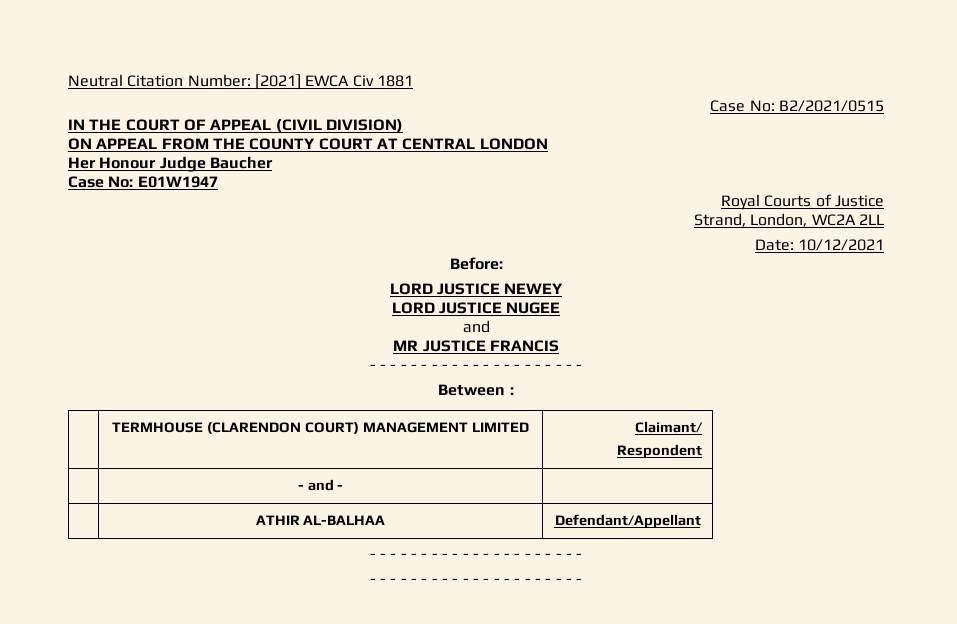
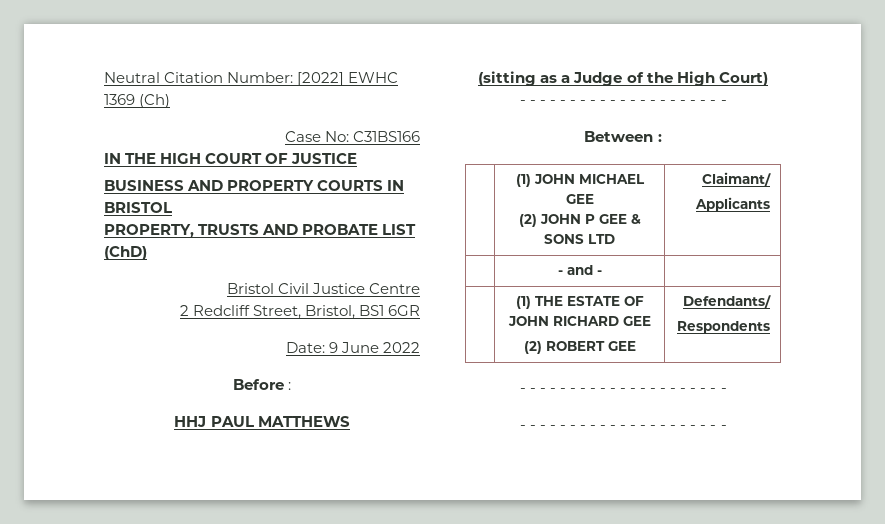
- Neutral Citation Number: [2021] EWCA Civ 1881
- Case No: B2/2021/0515
+ Neutral Citation Number: [2022] EWHC 1369 (Ch)
+ Case No: C31BS166
- IN THE COURT OF APPEAL (CIVIL DIVISION)
- ON APPEAL FROM THE COUNTY COURT AT CENTRAL LONDON
- Her Honour Judge Baucher
- Case No: E01W1947
- Royal Courts of Justice
- Strand, London, WC2A 2LL
- Date: 10/12/2021
- Before:
- LORD JUSTICE NEWEY
- LORD JUSTICE NUGEE
- and
- MR JUSTICE FRANCIS
+ IN THE HIGH COURT OF JUSTICE
+ BUSINESS AND PROPERTY COURTS IN BRISTOL
+ PROPERTY, TRUSTS AND PROBATE LIST (ChD)
+ Bristol Civil Justice Centre
+ 2 Redcliff Street, Bristol, BS1 6GR
+ Date: 9 June 2022
+ Before :
+ HHJ PAUL MATTHEWS
+ (sitting as a Judge of the High Court)
- | TERMHOUSE (CLARENDON COURT) MANAGEMENT LIMITED | Claimant/
- Respondent
+ | (1) JOHN MICHAEL GEE
+ (2) JOHN P GEE & SONS LTD | Claimant/
+ Applicants
- | ATHIR AL-BALHAA | Defendant/Appellant
+ | (1) THE ESTATE OF JOHN RICHARD GEE
+ (2) ROBERT GEE | Defendants/
+ Respondents

